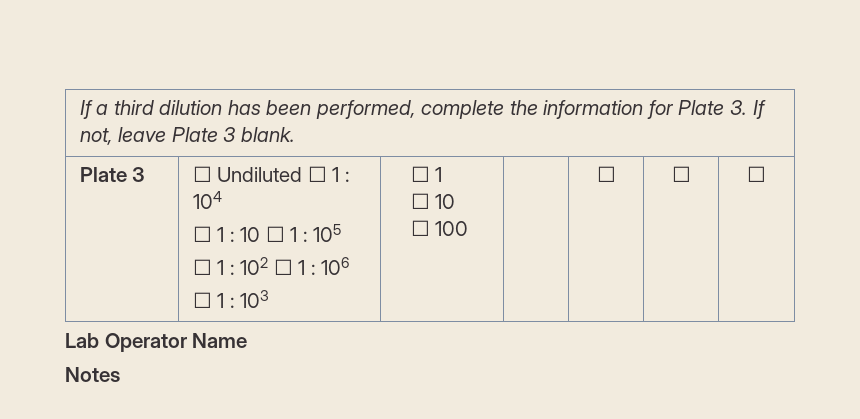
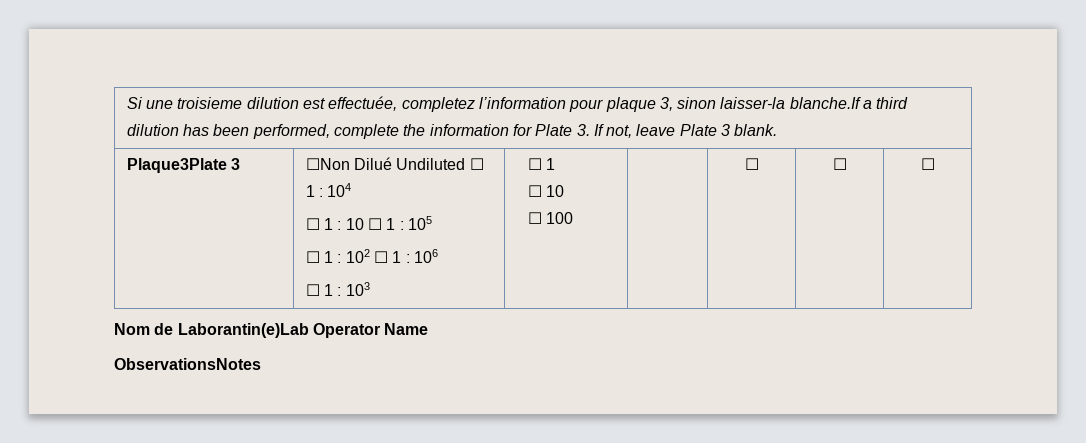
- If a third dilution has been performed, complete the information for Plate 3. If not, leave Plate 3 blank.
+ Si une troisieme dilution est effectuée, completez l’information pour plaque 3, sinon laisser-la blanche.If a third dilution has been performed, complete the information for Plate 3. If not, leave Plate 3 blank.
- Plate 3 | ☐ Undiluted ☐ 1 : 104
+ Plaque3Plate 3 | ☐Non Dilué Undiluted ☐ 1 : 104
- Lab Operator Name
+ Nom de Laborantin(e)Lab Operator Name
- Notes
+ ObservationsNotes

